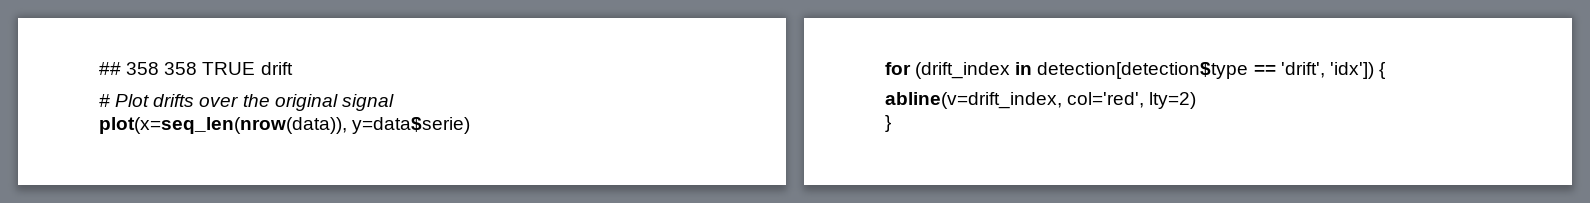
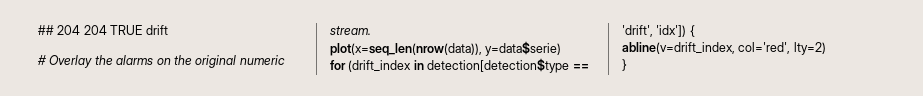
- ## 358 358 TRUE drift
+ ## 204 204 TRUE drift
- # Plot drifts over the original signal
+ # Overlay the alarms on the original numeric stream.

